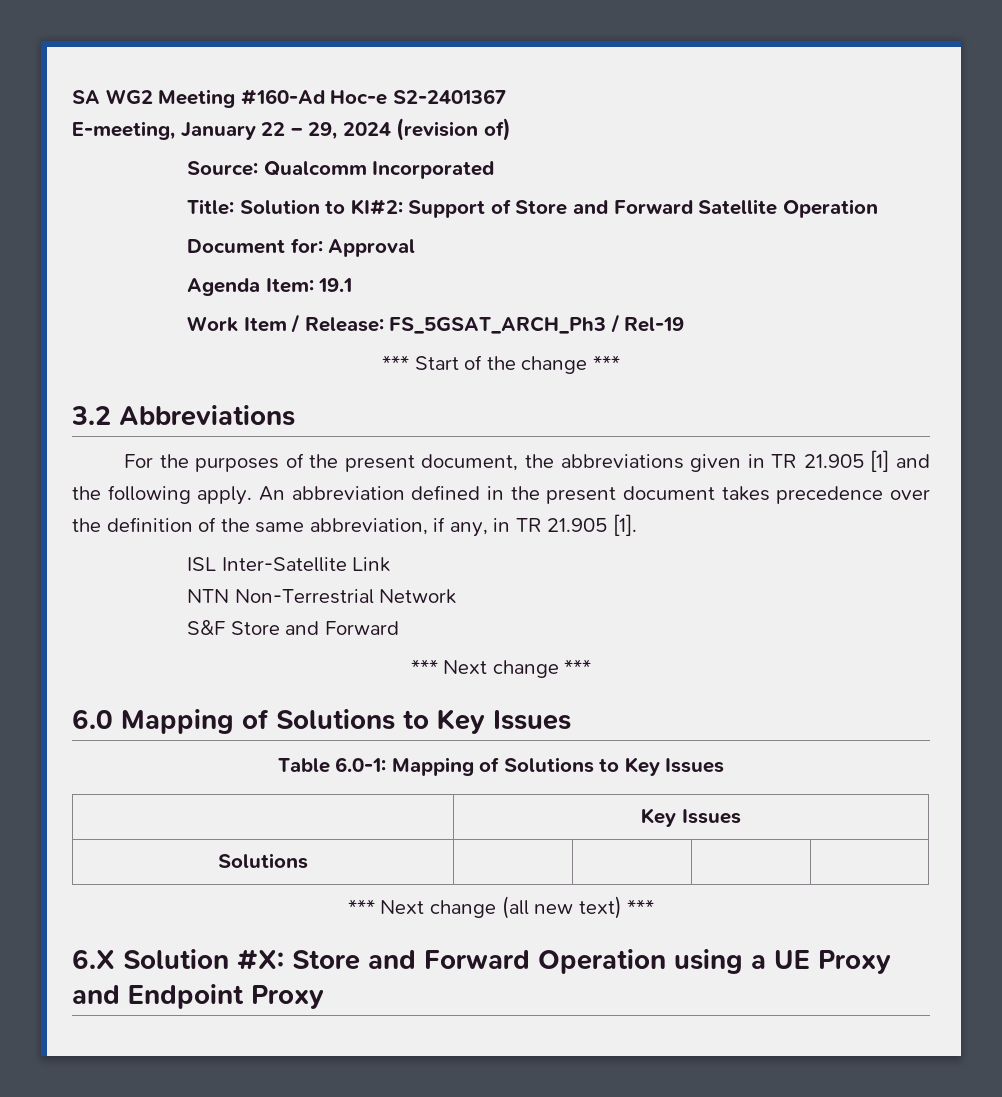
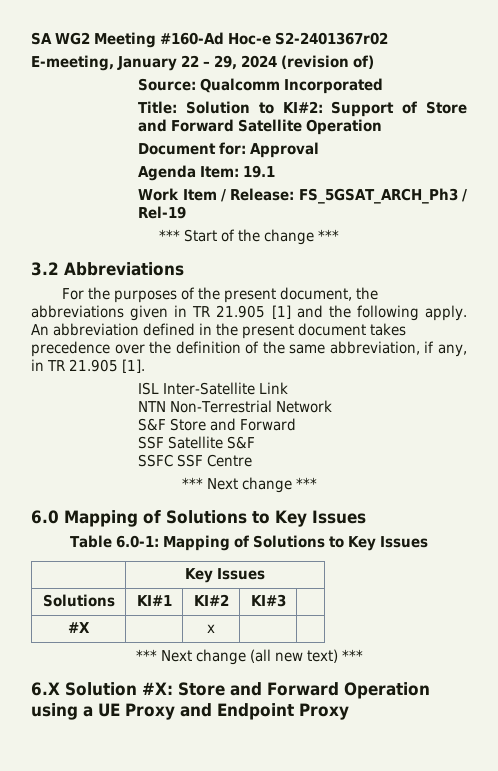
- SA WG2 Meeting #160-Ad Hoc-e S2-2401367
+ SA WG2 Meeting #160-Ad Hoc-e S2-2401367r02
+ SSF Satellite S&F
+ SSFC SSF Centre
- Solutions | | | |
+ Solutions | KI#1 | KI#2 | KI#3 |
+ #X | | x | |

